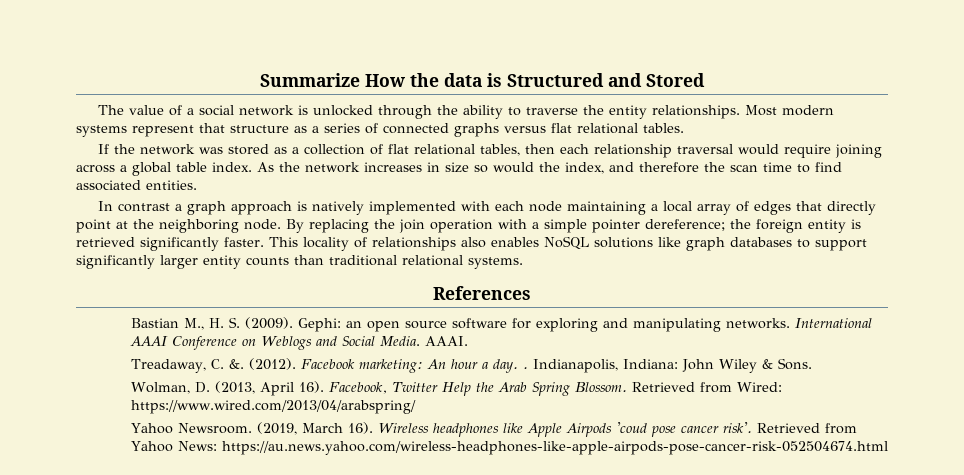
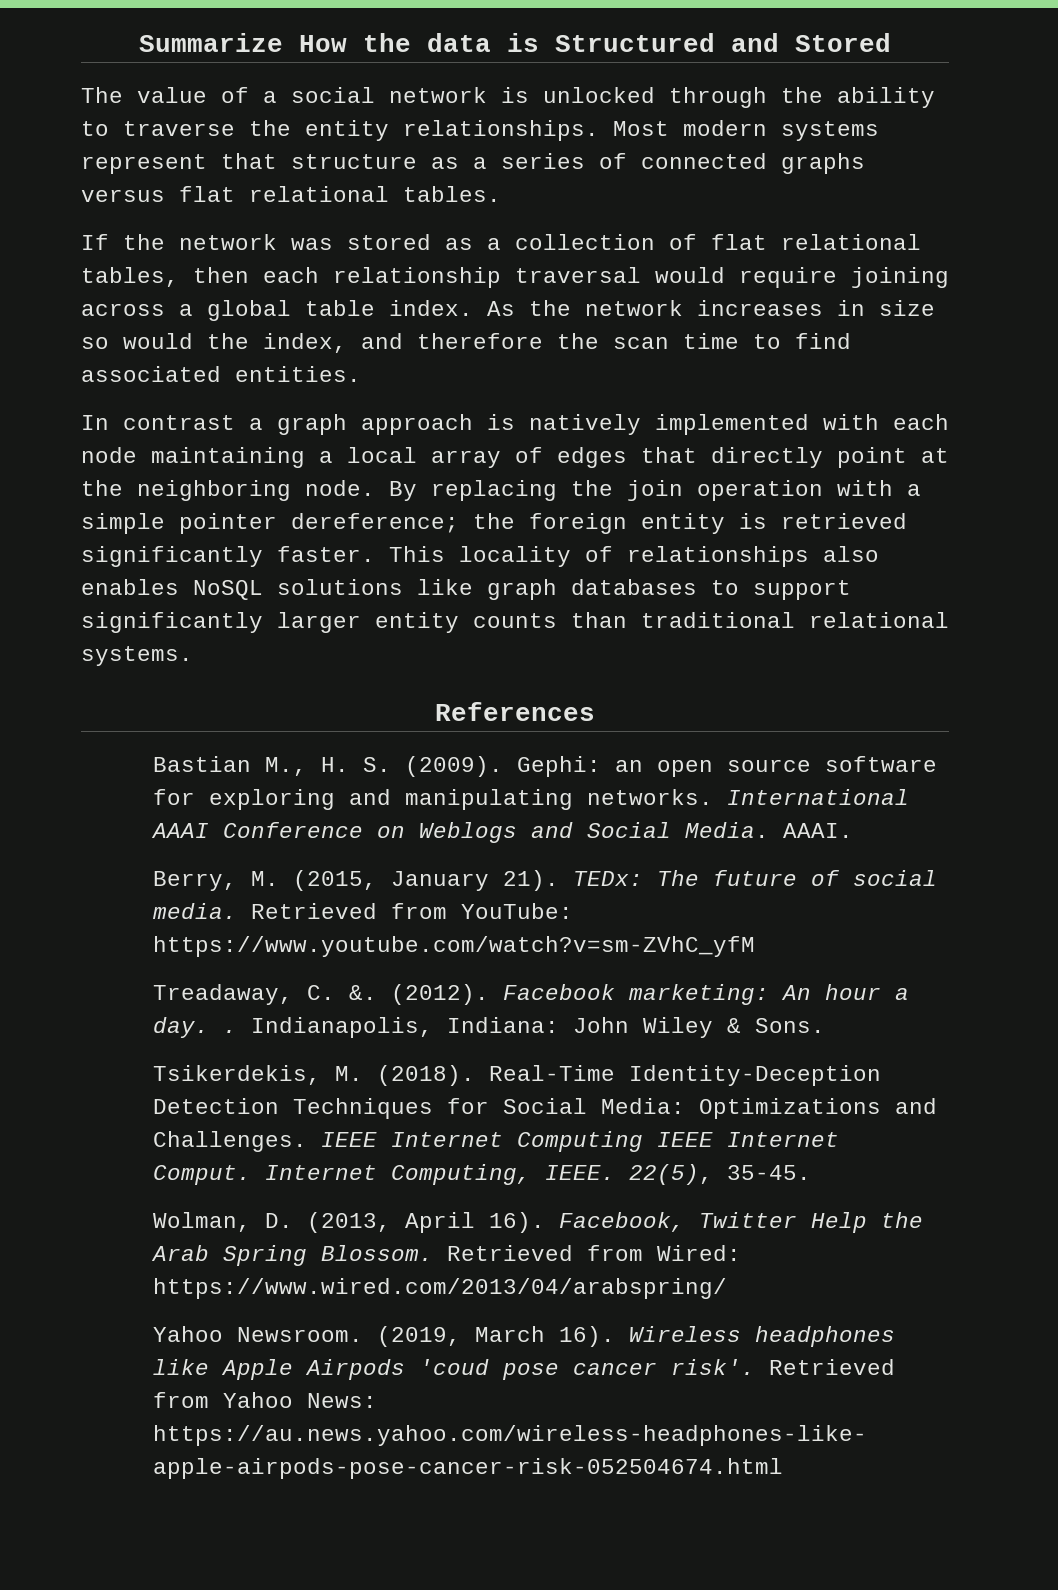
+ Berry, M. (2015, January 21). TEDx: The future of social media. Retrieved from YouTube: https://www.youtube.com/watch?v=sm-ZVhC_yfM
+ Tsikerdekis, M. (2018). Real-Time Identity-Deception Detection Techniques for Social Media: Optimizations and Challenges. IEEE Internet Computing IEEE Internet Comput. Internet Computing, IEEE. 22(5), 35-45.

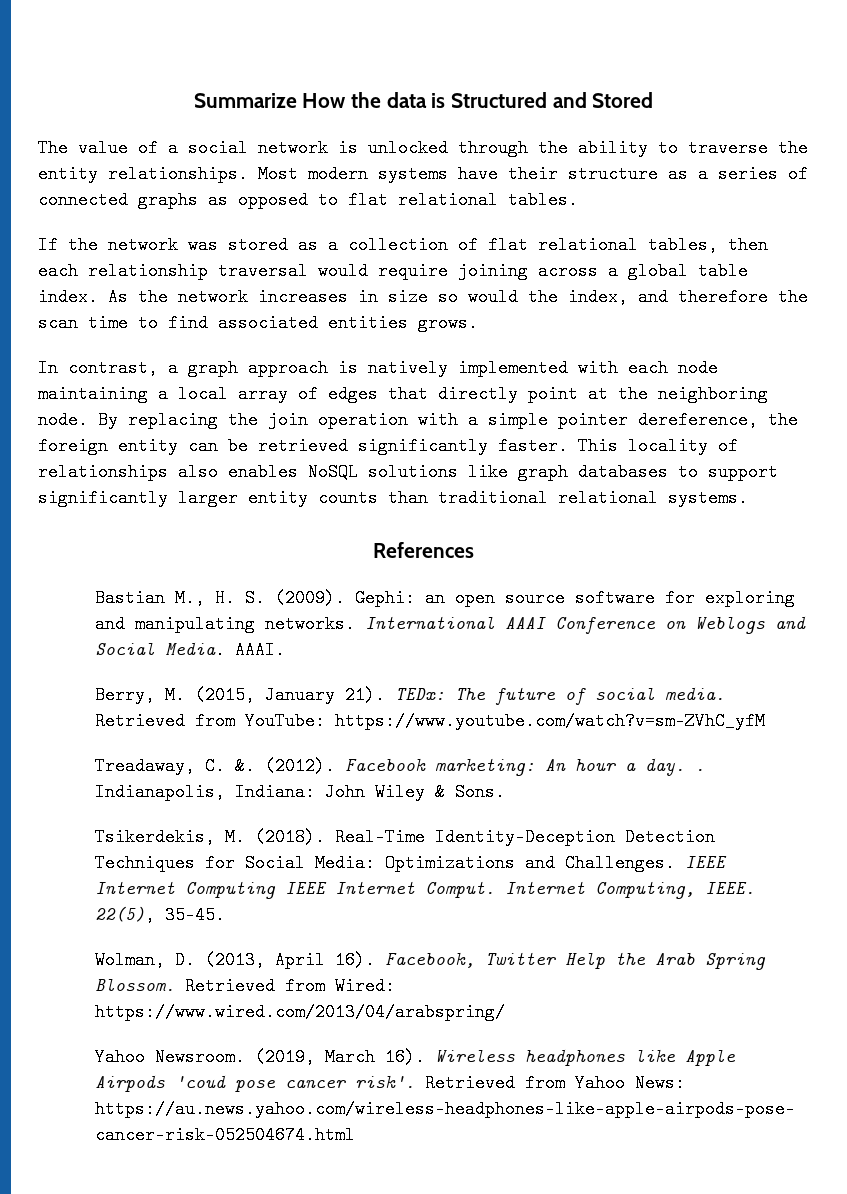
- Most modern systems represent that structure as a series of connected graphs versus flat relational tables.
+ Most modern systems have their structure as a series of connected graphs as opposed to flat relational tables.
- As the network increases in size so would the index, and therefore the scan time to find associated entities.
+ As the network increases in size so would the index, and therefore the scan time to find associated entities grows.
- In contrast a graph approach is natively implemented with each node maintaining a local array of edges that directly point at the neighboring node.
+ In contrast, a graph approach is natively implemented with each node maintaining a local array of edges that directly point at the neighboring node.
- By replacing the join operation with a simple pointer dereference; the foreign entity is retrieved significantly faster.
+ By replacing the join operation with a simple pointer dereference, the foreign entity can be retrieved significantly faster.

